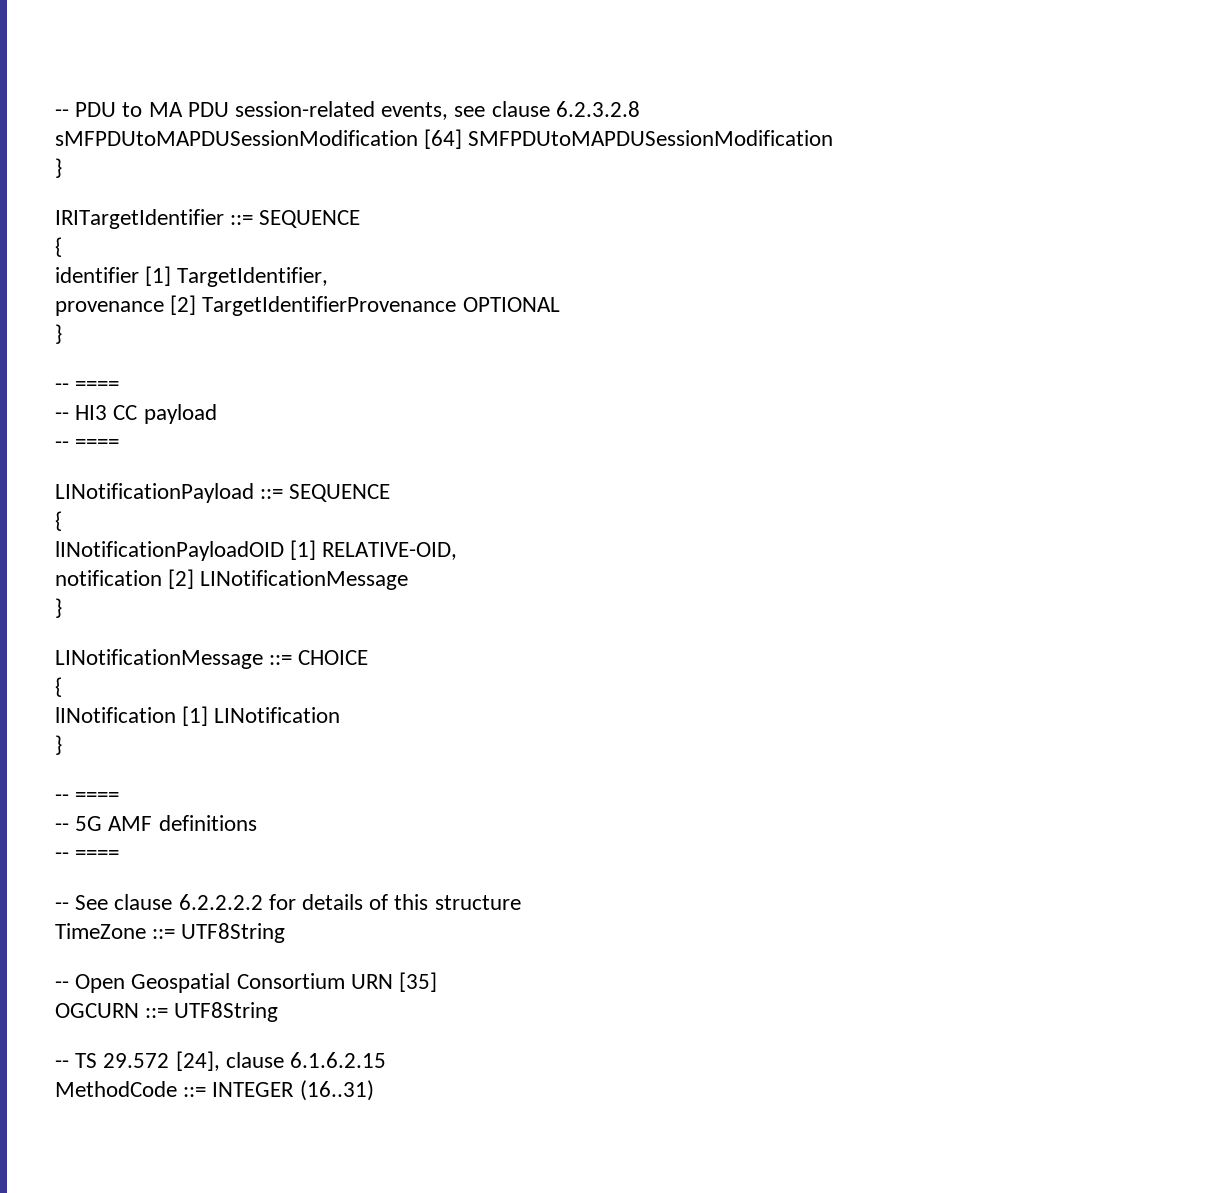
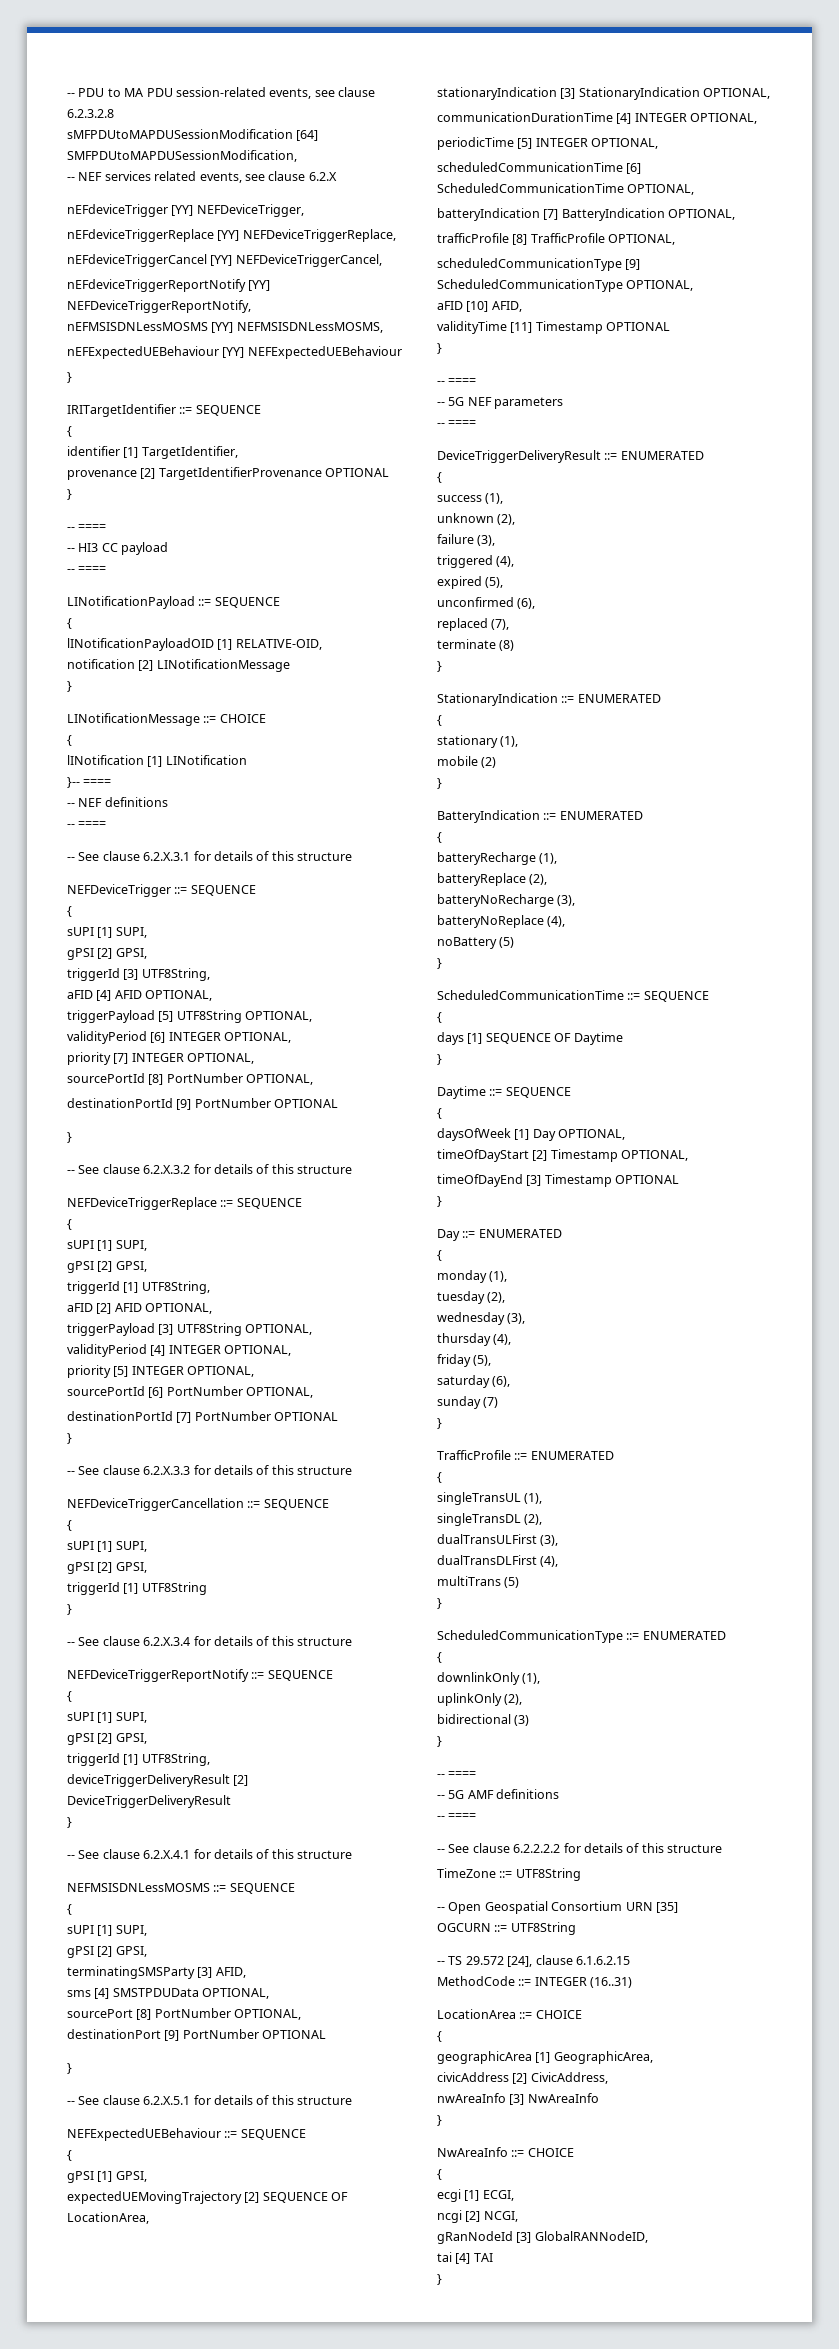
- sMFPDUtoMAPDUSessionModification [64] SMFPDUtoMAPDUSessionModification
+ sMFPDUtoMAPDUSessionModification [64] SMFPDUtoMAPDUSessionModification,
+ -- NEF services related events, see clause 6.2.X
+ nEFdeviceTrigger [YY] NEFDeviceTrigger,
+ nEFdeviceTriggerReplace [YY] NEFDeviceTriggerReplace,
+ nEFdeviceTriggerCancel [YY] NEFDeviceTriggerCancel,
+ nEFdeviceTriggerReportNotify [YY] NEFDeviceTriggerReportNotify,
+ nEFMSISDNLessMOSMS [YY] NEFMSISDNLessMOSMS,
+ nEFExpectedUEBehaviour [YY] NEFExpectedUEBehaviour
+ }-- ====
+ -- NEF definitions
+ -- ====
+ -- See clause 6.2.X.3.1 for details of this structure
+ NEFDeviceTrigger ::= SEQUENCE
+ {
+ sUPI [1] SUPI,
+ gPSI [2] GPSI,
+ triggerId [3] UTF8String,
+ aFID [4] AFID OPTIONAL,
+ triggerPayload [5] UTF8String OPTIONAL,
+ validityPeriod [6] INTEGER OPTIONAL,
+ priority [7] INTEGER OPTIONAL,
+ sourcePortId [8] PortNumber OPTIONAL,
+ destinationPortId [9] PortNumber OPTIONAL
+ }
+ -- See clause 6.2.X.3.2 for details of this structure
+ NEFDeviceTriggerReplace ::= SEQUENCE
+ {
+ sUPI [1] SUPI,
+ gPSI [2] GPSI,
+ triggerId [1] UTF8String,
+ aFID [2] AFID OPTIONAL,
+ triggerPayload [3] UTF8String OPTIONAL,
+ validityPeriod [4] INTEGER OPTIONAL,
+ priority [5] INTEGER OPTIONAL,
+ sourcePortId [6] PortNumber OPTIONAL,
+ destinationPortId [7] PortNumber OPTIONAL
+ }
+ -- See clause 6.2.X.3.3 for details of this structure
+ NEFDeviceTriggerCancellation ::= SEQUENCE
+ {
+ sUPI [1] SUPI,
+ gPSI [2] GPSI,
+ triggerId [1] UTF8String
+ }
+ -- See clause 6.2.X.3.4 for details of this structure
+ NEFDeviceTriggerReportNotify ::= SEQUENCE
+ {
+ sUPI [1] SUPI,
+ gPSI [2] GPSI,
+ triggerId [1] UTF8String,
+ deviceTriggerDeliveryResult [2] DeviceTriggerDeliveryResult
+ }
+ -- See clause 6.2.X.4.1 for details of this structure
+ NEFMSISDNLessMOSMS ::= SEQUENCE
+ {
+ sUPI [1] SUPI,
+ gPSI [2] GPSI,
+ terminatingSMSParty [3] AFID,
+ sms [4] SMSTPDUData OPTIONAL,
+ sourcePort [8] PortNumber OPTIONAL,
+ destinationPort [9] PortNumber OPTIONAL
+ }
+ -- See clause 6.2.X.5.1 for details of this structure
+ NEFExpectedUEBehaviour ::= SEQUENCE
+ {
+ gPSI [1] GPSI,
+ expectedUEMovingTrajectory [2] SEQUENCE OF LocationArea,
+ stationaryIndication [3] StationaryIndication OPTIONAL,
+ communicationDurationTime [4] INTEGER OPTIONAL,
+ periodicTime [5] INTEGER OPTIONAL,
+ scheduledCommunicationTime [6] ScheduledCommunicationTime OPTIONAL,
+ batteryIndication [7] BatteryIndication OPTIONAL,
+ trafficProfile [8] TrafficProfile OPTIONAL,
+ scheduledCommunicationType [9] ScheduledCommunicationType OPTIONAL,
+ aFID [10] AFID,
+ validityTime [11] Timestamp OPTIONAL
+ }
+ -- ====
+ -- 5G NEF parameters
+ -- ====
+ DeviceTriggerDeliveryResult ::= ENUMERATED
+ {
+ success (1),
+ unknown (2),
+ failure (3),
+ triggered (4),
+ expired (5),
+ unconfirmed (6),
+ replaced (7),
+ terminate (8)
+ }
+ StationaryIndication ::= ENUMERATED
+ {
+ stationary (1),
+ mobile (2)
+ }
+ BatteryIndication ::= ENUMERATED
+ {
+ batteryRecharge (1),
+ batteryReplace (2),
+ batteryNoRecharge (3),
+ batteryNoReplace (4),
+ noBattery (5)
+ }
+ ScheduledCommunicationTime ::= SEQUENCE
+ {
+ days [1] SEQUENCE OF Daytime
+ }
+ Daytime ::= SEQUENCE
+ {
+ daysOfWeek [1] Day OPTIONAL,
+ timeOfDayStart [2] Timestamp OPTIONAL,
+ timeOfDayEnd [3] Timestamp OPTIONAL
+ }
+ Day ::= ENUMERATED
+ {
+ monday (1),
+ tuesday (2),
+ wednesday (3),
+ thursday (4),
+ friday (5),
+ saturday (6),
+ sunday (7)
+ }
+ TrafficProfile ::= ENUMERATED
+ {
+ singleTransUL (1),
+ singleTransDL (2),
+ dualTransULFirst (3),
+ dualTransDLFirst (4),
+ multiTrans (5)
+ }
+ ScheduledCommunicationType ::= ENUMERATED
+ {
+ downlinkOnly (1),
+ uplinkOnly (2),
+ bidirectional (3)
+ LocationArea ::= CHOICE
+ {
+ geographicArea [1] GeographicArea,
+ civicAddress [2] CivicAddress,
+ nwAreaInfo [3] NwAreaInfo
+ }
+ NwAreaInfo ::= CHOICE
+ {
+ ecgi [1] ECGI,
+ ncgi [2] NCGI,
+ gRanNodeId [3] GlobalRANNodeID,
+ tai [4] TAI
+ }

